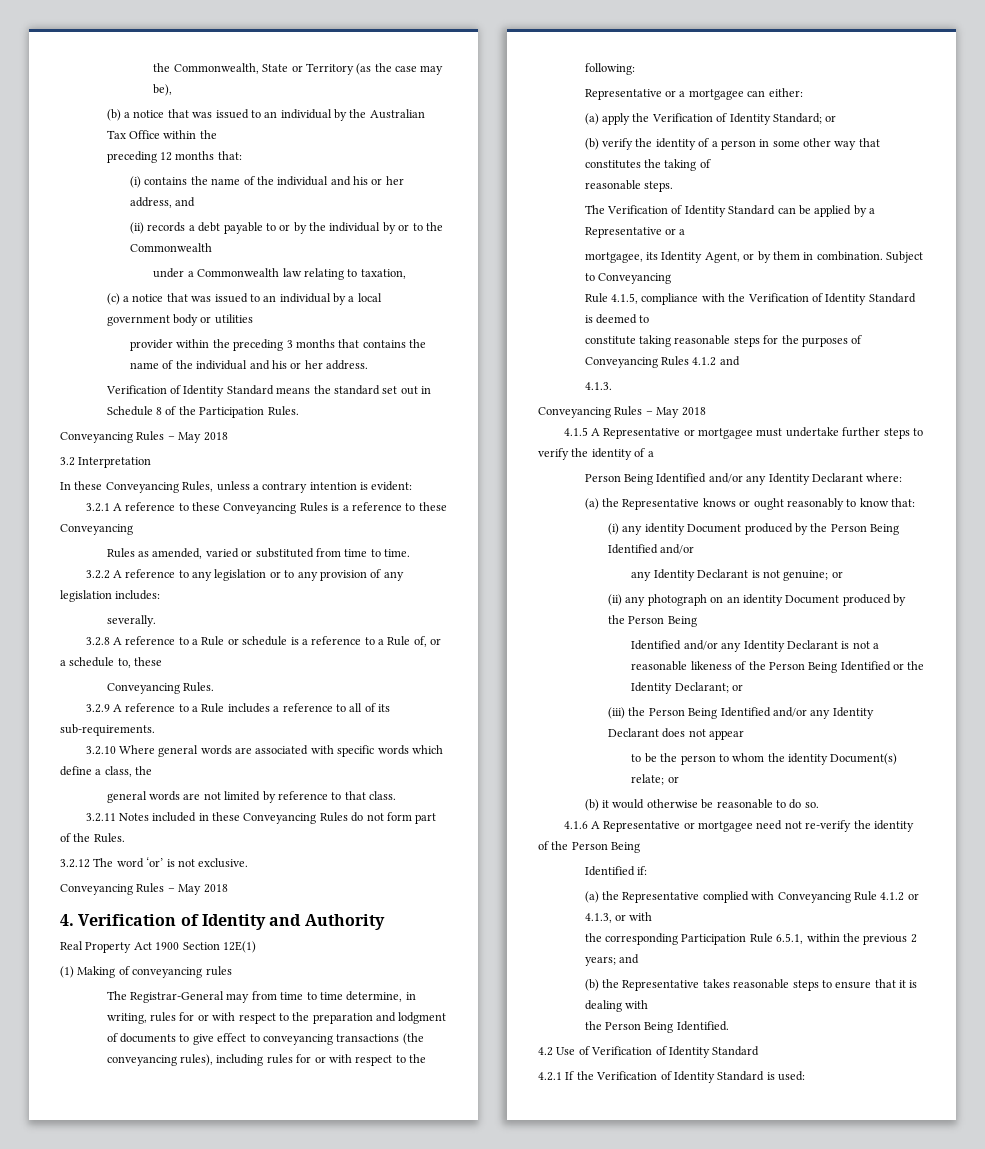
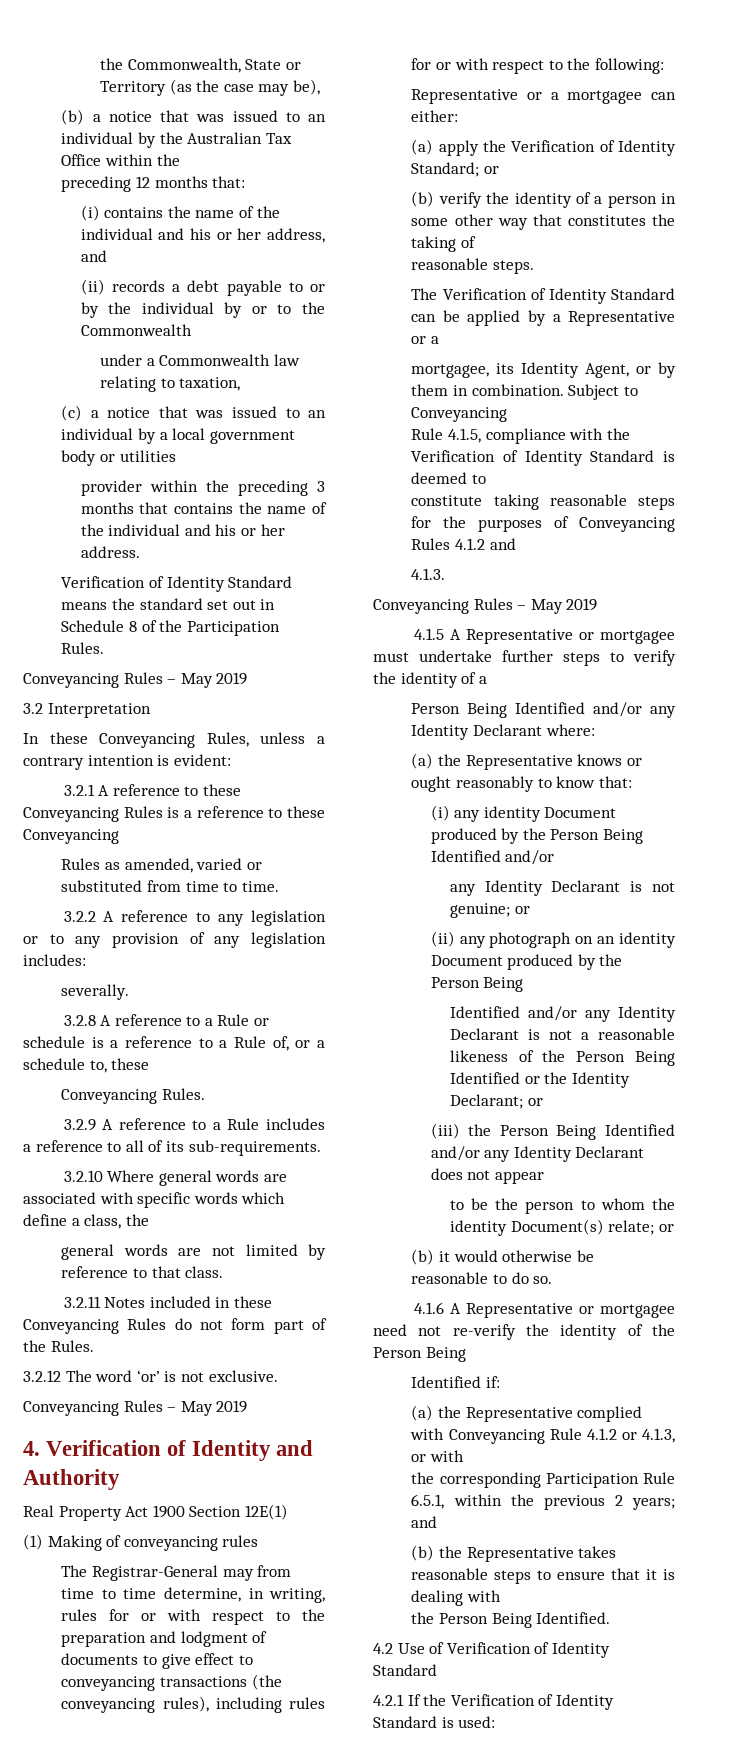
  Verification of Identity Standard means the standard set out in Schedule 8 of the Participation Rules.
- Conveyancing Rules – May 2018
+ Conveyancing Rules – May 2019
  3.2.12 The word ‘or’ is not exclusive.
- Conveyancing Rules – May 2018
+ Conveyancing Rules – May 2019
  4.1.3.
- Conveyancing Rules – May 2018
+ Conveyancing Rules – May 2019

